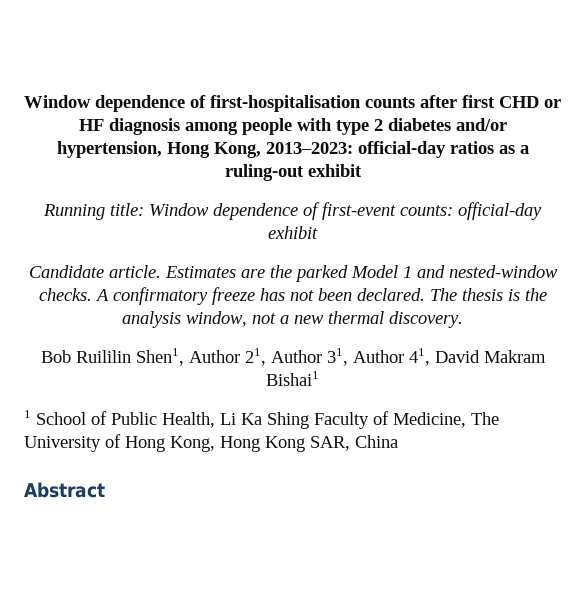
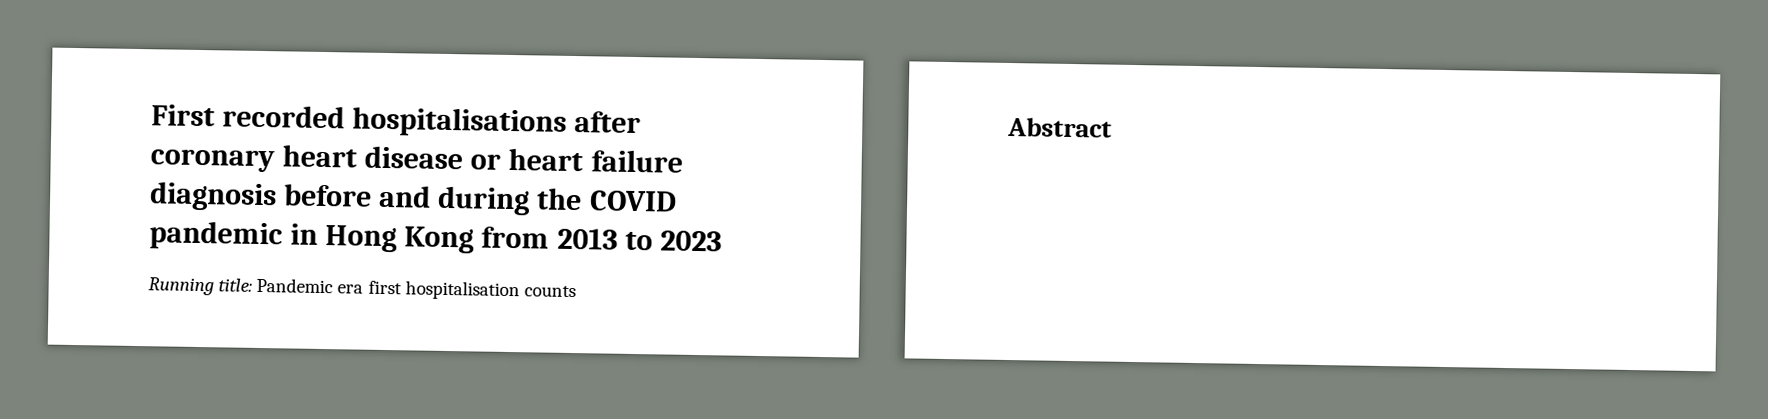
- Window dependence of first-hospitalisation counts after first CHD or HF diagnosis among people with type 2 diabetes and/or hypertension, Hong Kong, 2013–2023: official-day ratios as a ruling-out exhibit
- Running title: Window dependence of first-event counts: official-day exhibit
- Candidate article. Estimates are the parked Model 1 and nested-window checks. A confirmatory freeze has not been declared. The thesis is the analysis window, not a new thermal discovery.
- Bob Ruililin Shen1, Author 21, Author 31, Author 41, David Makram Bishai1
- 1 School of Public Health, Li Ka Shing Faculty of Medicine, The University of Hong Kong, Hong Kong SAR, China
+ First recorded hospitalisations after coronary heart disease or heart failure diagnosis before and during the COVID pandemic in Hong Kong from 2013 to 2023
+ Running title: Pandemic era first hospitalisation counts

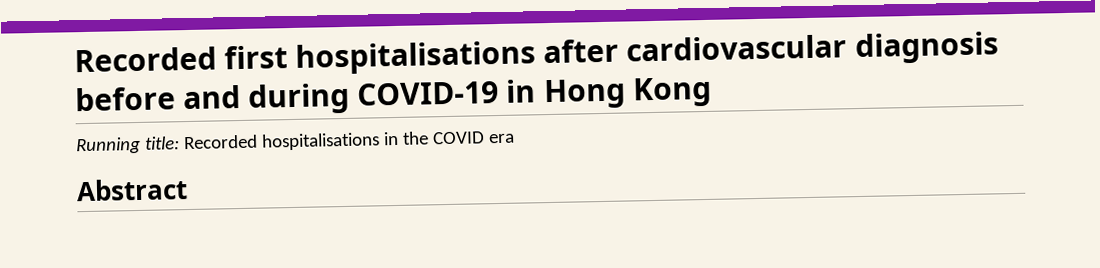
- First recorded hospitalisations after coronary heart disease or heart failure diagnosis before and during the COVID pandemic in Hong Kong from 2013 to 2023
- Running title: Pandemic era first hospitalisation counts
+ Recorded first hospitalisations after cardiovascular diagnosis before and during COVID-19 in Hong Kong
+ Running title: Recorded hospitalisations in the COVID era

